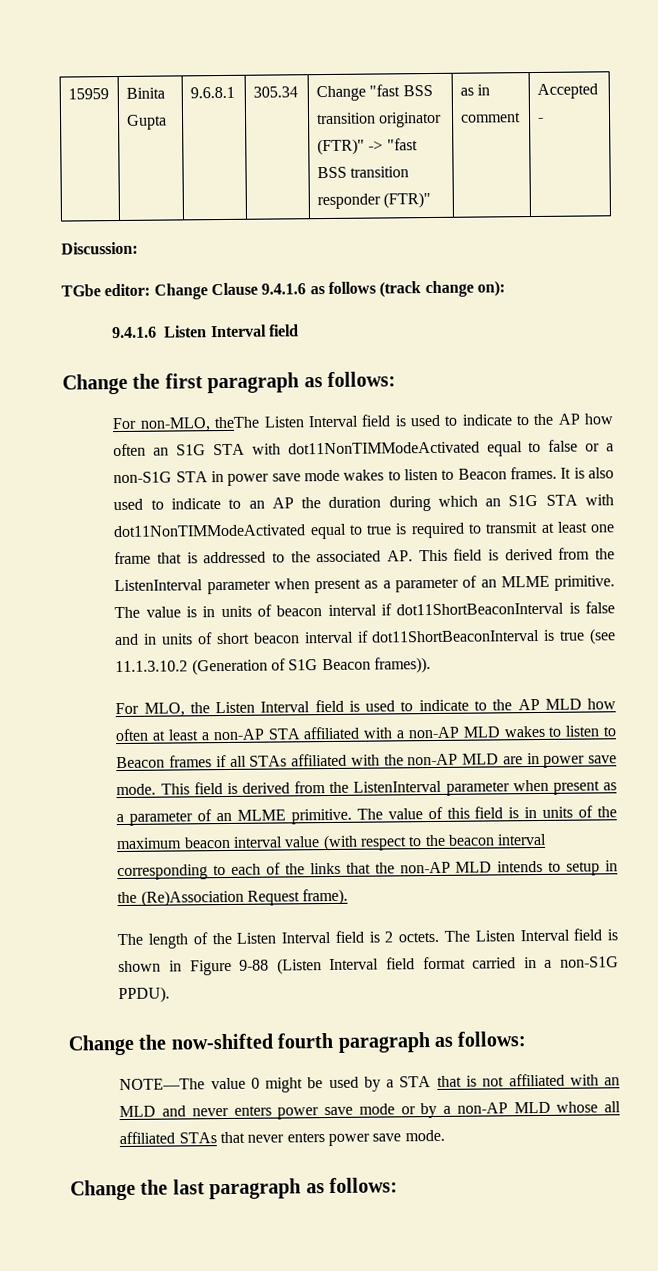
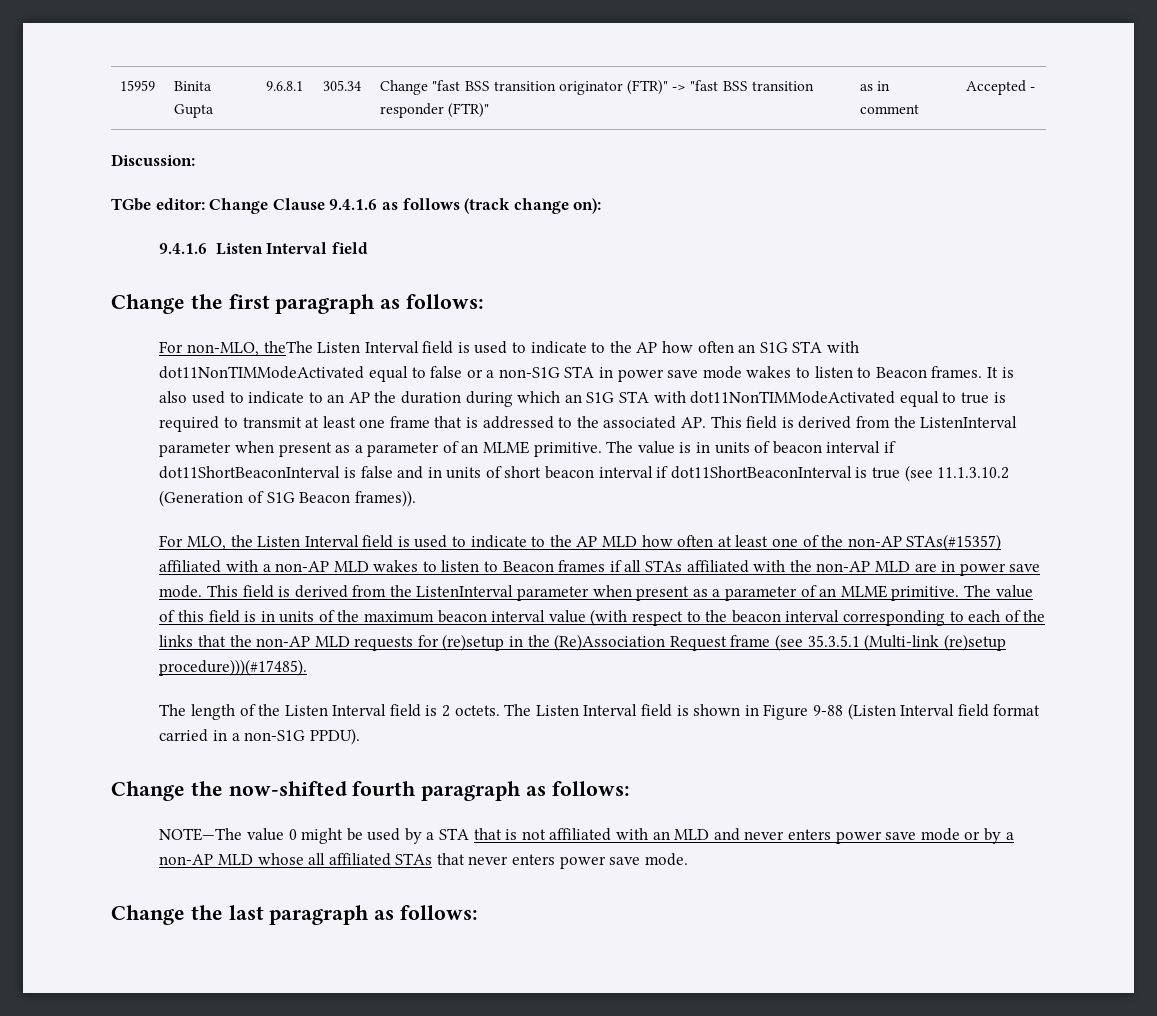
- For MLO, the Listen Interval field is used to indicate to the AP MLD how often at least a non-AP STA affiliated with a non-AP MLD wakes to listen to Beacon frames if all STAs affiliated with the non-AP MLD are in power save mode.
+ For MLO, the Listen Interval field is used to indicate to the AP MLD how often at least one of the non-AP STAs(#15357) affiliated with a non-AP MLD wakes to listen to Beacon frames if all STAs affiliated with the non-AP MLD are in power save mode.
- The value of this field is in units of the maximum beacon interval value (with respect to the beacon interval corresponding to each of the links that the non-AP MLD intends to setup in the (Re)Association Request frame).
+ The value of this field is in units of the maximum beacon interval value (with respect to the beacon interval corresponding to each of the links that the non-AP MLD requests for (re)setup in the (Re)Association Request frame (see 35.3.5.1 (Multi-link (re)setup procedure)))(#17485).

